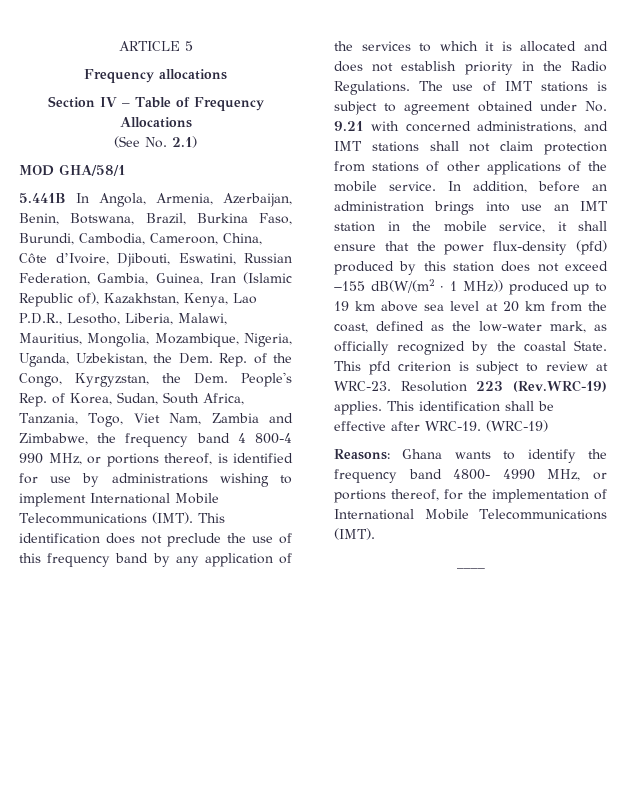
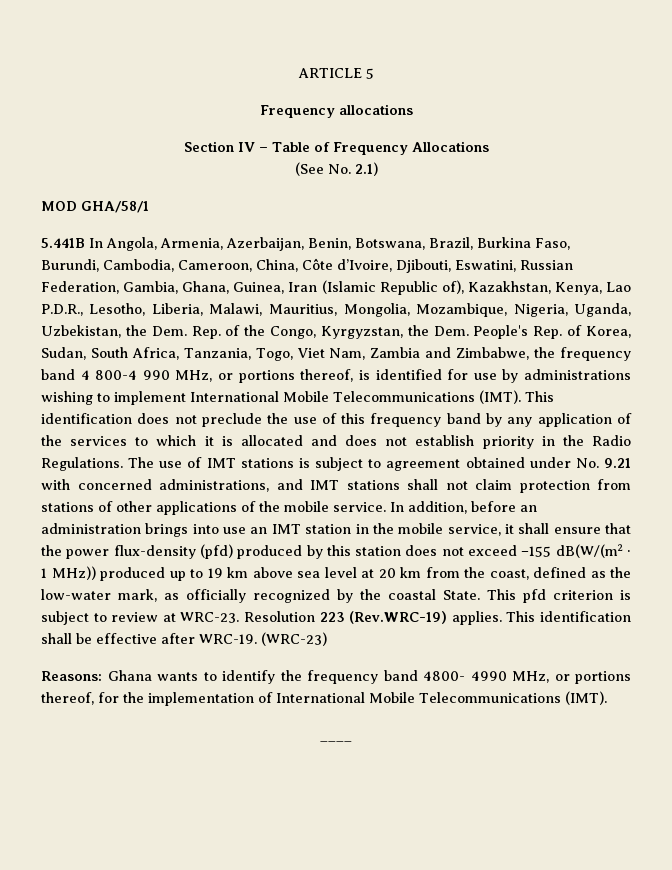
- 5.441B In Angola, Armenia, Azerbaijan, Benin, Botswana, Brazil, Burkina Faso, Burundi, Cambodia, Cameroon, China, Côte d’Ivoire, Djibouti, Eswatini, Russian Federation, Gambia, Guinea, Iran (Islamic Republic of), Kazakhstan, Kenya, Lao P.D.R., Lesotho, Liberia, Malawi, Mauritius, Mongolia, Mozambique, Nigeria, Uganda, Uzbekistan, the Dem. Rep. of the Congo, Kyrgyzstan, the Dem. People's Rep. of Korea, Sudan, South Africa, Tanzania, Togo, Viet Nam, Zambia and Zimbabwe, the frequency band 4 800-4 990 MHz, or portions thereof, is identified for use by administrations wishing to implement International Mobile Telecommunications (IMT).
+ 5.441B In Angola, Armenia, Azerbaijan, Benin, Botswana, Brazil, Burkina Faso, Burundi, Cambodia, Cameroon, China, Côte d’Ivoire, Djibouti, Eswatini, Russian Federation, Gambia, Ghana, Guinea, Iran (Islamic Republic of), Kazakhstan, Kenya, Lao P.D.R., Lesotho, Liberia, Malawi, Mauritius, Mongolia, Mozambique, Nigeria, Uganda, Uzbekistan, the Dem. Rep. of the Congo, Kyrgyzstan, the Dem. People's Rep. of Korea, Sudan, South Africa, Tanzania, Togo, Viet Nam, Zambia and Zimbabwe, the frequency band 4 800-4 990 MHz, or portions thereof, is identified for use by administrations wishing to implement International Mobile Telecommunications (IMT).
- (WRC-19)
+ (WRC-23)

